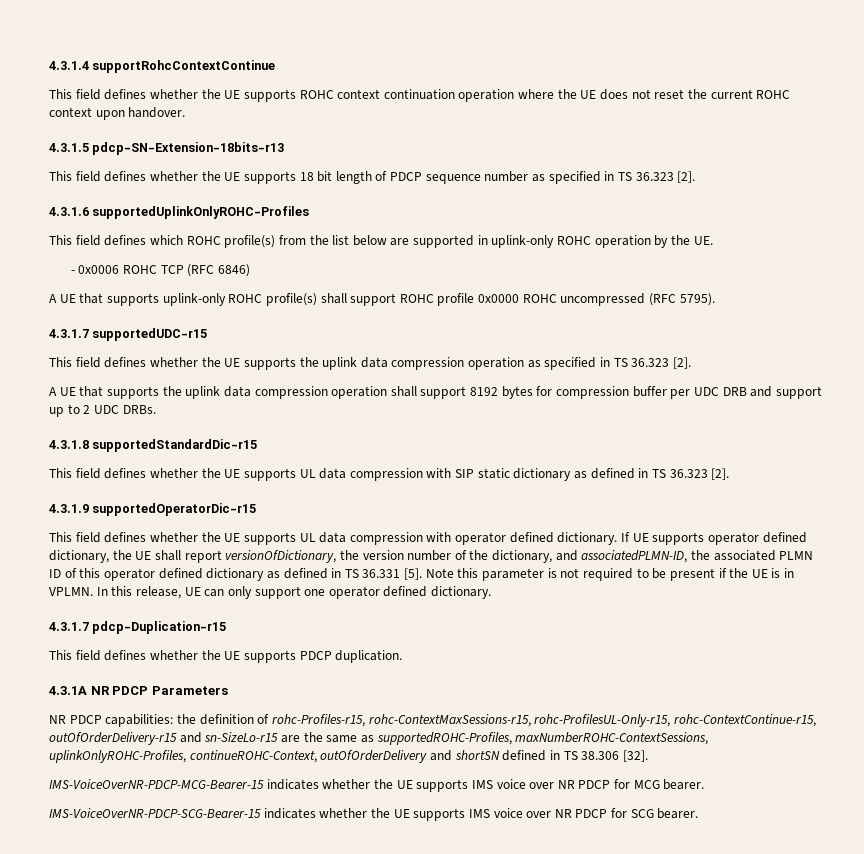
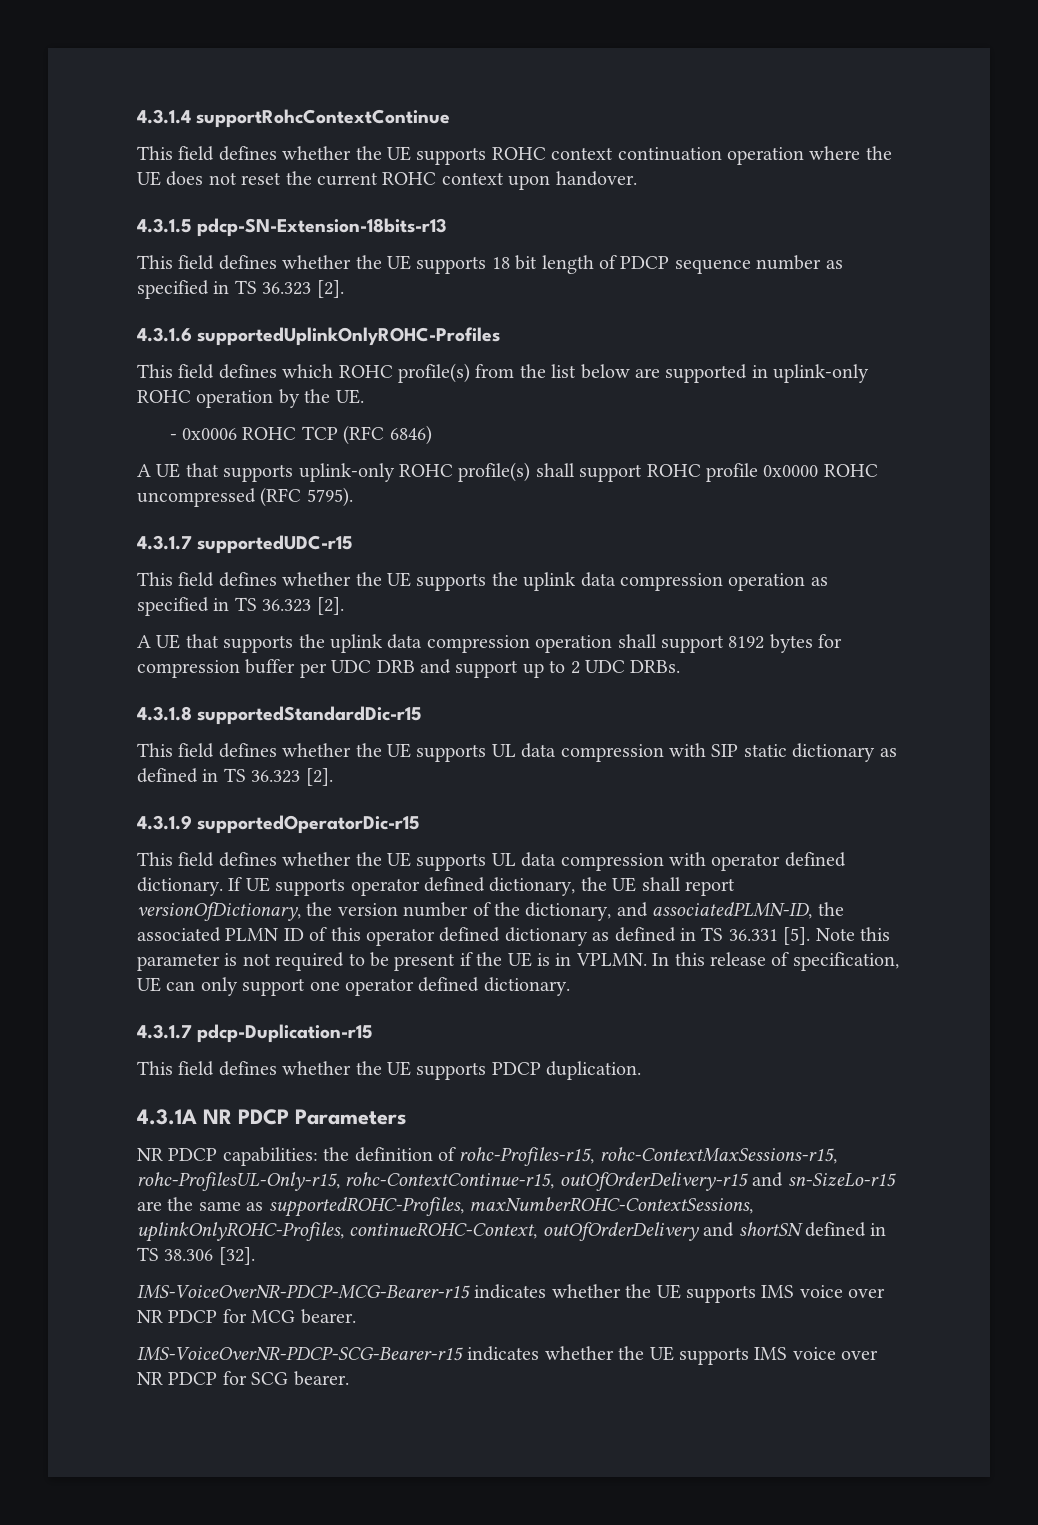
- In this release, UE can only support one operator defined dictionary.
+ In this release of specification, UE can only support one operator defined dictionary.
- IMS-VoiceOverNR-PDCP-MCG-Bearer-15 indicates whether the UE supports IMS voice over NR PDCP for MCG bearer.
+ IMS-VoiceOverNR-PDCP-MCG-Bearer-r15 indicates whether the UE supports IMS voice over NR PDCP for MCG bearer.
- IMS-VoiceOverNR-PDCP-SCG-Bearer-15 indicates whether the UE supports IMS voice over NR PDCP for SCG bearer.
+ IMS-VoiceOverNR-PDCP-SCG-Bearer-r15 indicates whether the UE supports IMS voice over NR PDCP for SCG bearer.

